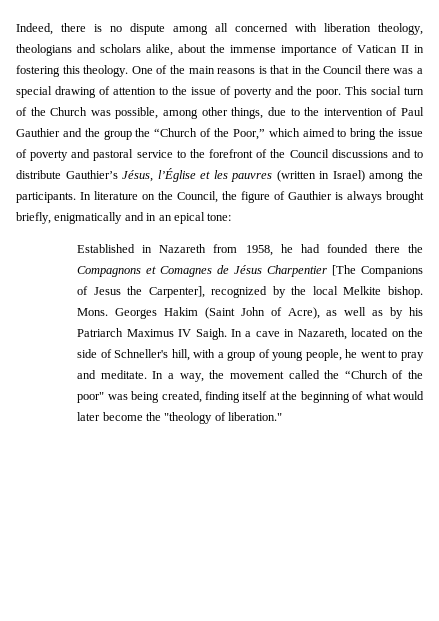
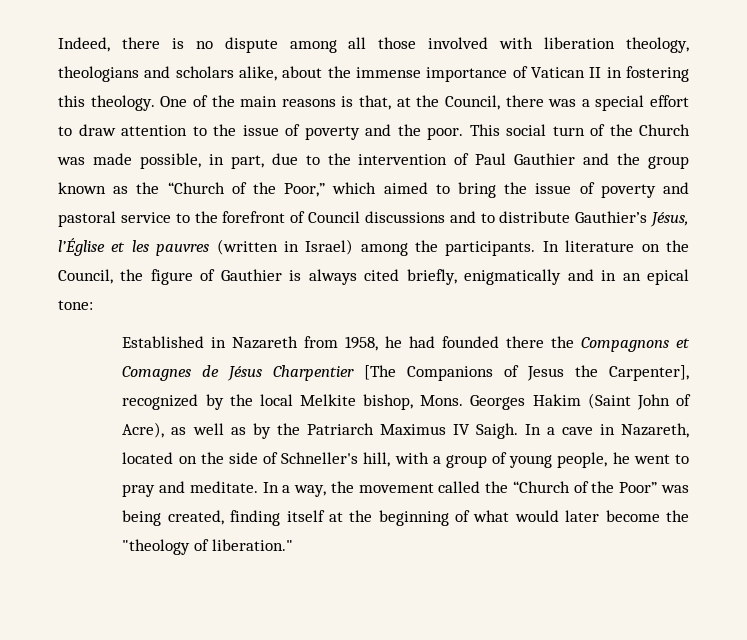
- Indeed, there is no dispute among all concerned with liberation theology, theologians and scholars alike, about the immense importance of Vatican II in fostering this theology.
+ Indeed, there is no dispute among all those involved with liberation theology, theologians and scholars alike, about the immense importance of Vatican II in fostering this theology.
- One of the main reasons is that in the Council there was a special drawing of attention to the issue of poverty and the poor.
+ One of the main reasons is that, at the Council, there was a special effort to draw attention to the issue of poverty and the poor.
- This social turn of the Church was possible, among other things, due to the intervention of Paul Gauthier and the group the “Church of the Poor,” which aimed to bring the issue of poverty and pastoral service to the forefront of the Council discussions and to distribute Gauthier’s Jésus, l’Église et les pauvres (written in Israel) among the participants.
+ This social turn of the Church was made possible, in part, due to the intervention of Paul Gauthier and the group known as the “Church of the Poor,” which aimed to bring the issue of poverty and pastoral service to the forefront of Council discussions and to distribute Gauthier’s Jésus, l’Église et les pauvres (written in Israel) among the participants.
- In literature on the Council, the figure of Gauthier is always brought briefly, enigmatically and in an epical tone:
+ In literature on the Council, the figure of Gauthier is always cited briefly, enigmatically and in an epical tone:
- Established in Nazareth from 1958, he had founded there the Compagnons et Comagnes de Jésus Charpentier [The Companions of Jesus the Carpenter], recognized by the local Melkite bishop. Mons.
+ Established in Nazareth from 1958, he had founded there the Compagnons et Comagnes de Jésus Charpentier [The Companions of Jesus the Carpenter], recognized by the local Melkite bishop, Mons.
- Georges Hakim (Saint John of Acre), as well as by his Patriarch Maximus IV Saigh.
+ Georges Hakim (Saint John of Acre), as well as by the Patriarch Maximus IV Saigh.
- In a way, the movement called the “Church of the poor" was being created, finding itself at the beginning of what would later become the "theology of liberation."
+ In a way, the movement called the “Church of the Poor” was being created, finding itself at the beginning of what would later become the "theology of liberation."

